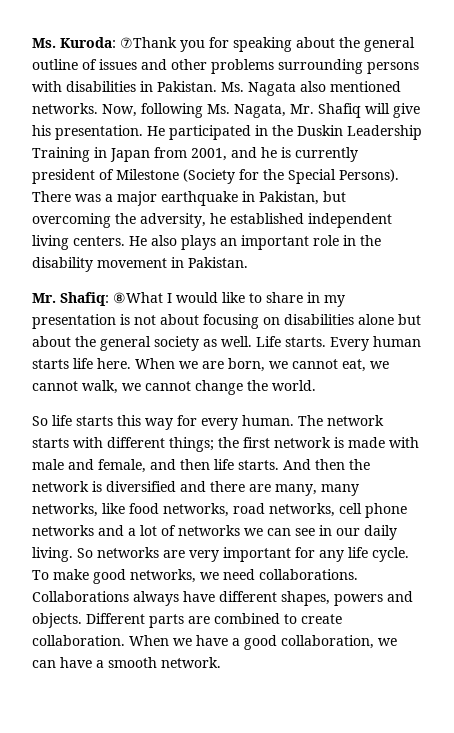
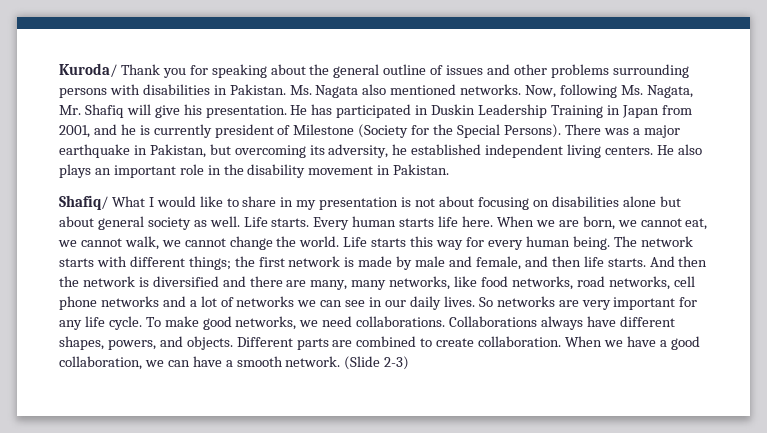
- Ms. Kuroda: ⑦Thank you for speaking about the general outline of issues and other problems surrounding persons with disabilities in Pakistan.
+ Kuroda/ Thank you for speaking about the general outline of issues and other problems surrounding persons with disabilities in Pakistan.
- He participated in the Duskin Leadership Training in Japan from 2001, and he is currently president of Milestone (Society for the Special Persons).
+ He has participated in Duskin Leadership Training in Japan from 2001, and he is currently president of Milestone (Society for the Special Persons).
- There was a major earthquake in Pakistan, but overcoming the adversity, he established independent living centers.
+ There was a major earthquake in Pakistan, but overcoming its adversity, he established independent living centers.
- Mr. Shafiq: ⑧What I would like to share in my presentation is not about focusing on disabilities alone but about the general society as well.
+ Shafiq/ What I would like to share in my presentation is not about focusing on disabilities alone but about general society as well.
- When we are born, we cannot eat, we cannot walk, we cannot change the world.
- So life starts this way for every human.
+ When we are born, we cannot eat, we cannot walk, we cannot change the world. Life starts this way for every human being.
- The network starts with different things; the first network is made with male and female, and then life starts.
+ The network starts with different things; the first network is made by male and female, and then life starts.
- And then the network is diversified and there are many, many networks, like food networks, road networks, cell phone networks and a lot of networks we can see in our daily living.
+ And then the network is diversified and there are many, many networks, like food networks, road networks, cell phone networks and a lot of networks we can see in our daily lives.
- Collaborations always have different shapes, powers and objects.
+ Collaborations always have different shapes, powers, and objects.
+ (Slide 2-3)

